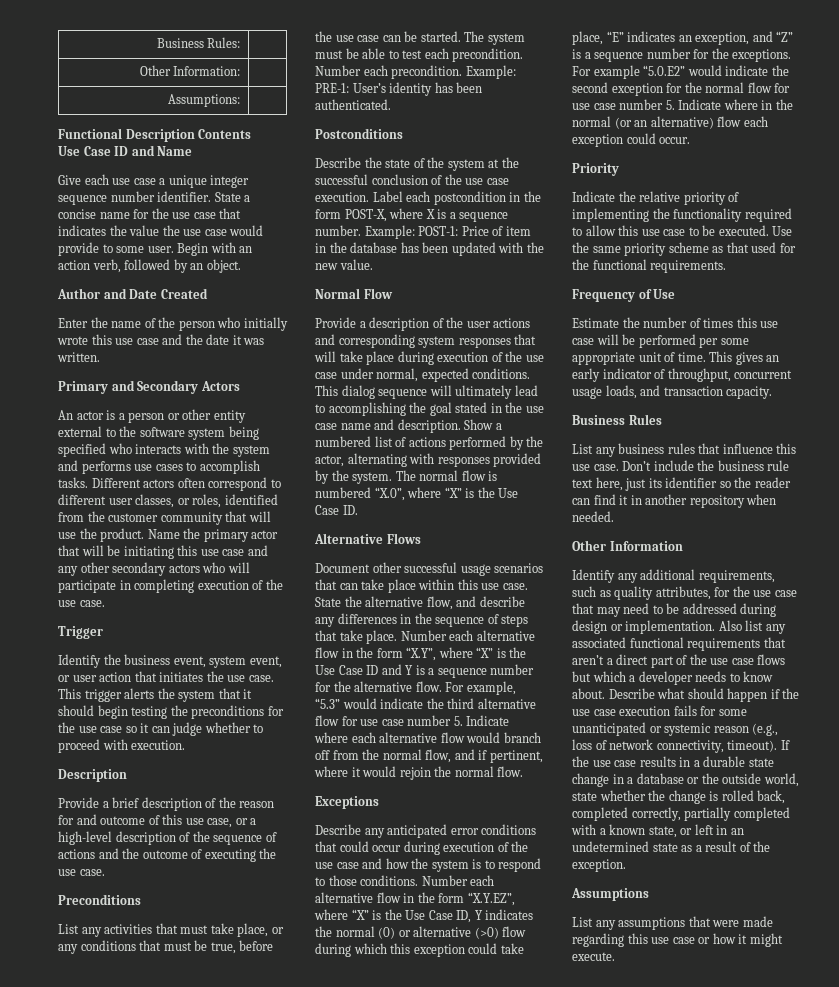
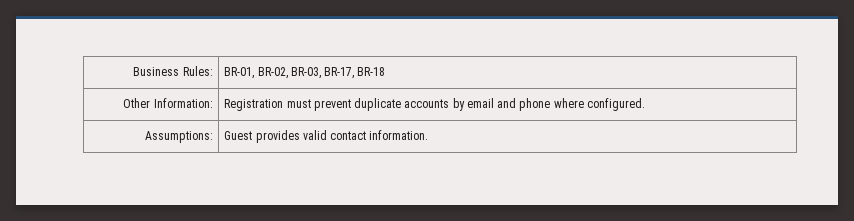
- Business Rules: |
- Other Information: |
- Assumptions: |
- Functional Description Contents
- Use Case ID and Name
- Give each use case a unique integer sequence number identifier. State a concise name for the use case that indicates the value the use case would provide to some user. Begin with an action verb, followed by an object.
- Author and Date Created
- Enter the name of the person who initially wrote this use case and the date it was written.
- Primary and Secondary Actors
- An actor is a person or other entity external to the software system being specified who interacts with the system and performs use cases to accomplish tasks. Different actors often correspond to different user classes, or roles, identified from the customer community that will use the product. Name the primary actor that will be initiating this use case and any other secondary actors who will participate in completing execution of the use case.
- Trigger
- Identify the business event, system event, or user action that initiates the use case. This trigger alerts the system that it should begin testing the preconditions for the use case so it can judge whether to proceed with execution.
- Description
- Provide a brief description of the reason for and outcome of this use case, or a high-level description of the sequence of actions and the outcome of executing the use case.
- Preconditions
- List any activities that must take place, or any conditions that must be true, before the use case can be started. The system must be able to test each precondition. Number each precondition. Example: PRE-1: User’s identity has been authenticated.
- Postconditions
- Describe the state of the system at the successful conclusion of the use case execution. Label each postcondition in the form POST-X, where X is a sequence number. Example: POST-1: Price of item in the database has been updated with the new value.
- Normal Flow
- Provide a description of the user actions and corresponding system responses that will take place during execution of the use case under normal, expected conditions. This dialog sequence will ultimately lead to accomplishing the goal stated in the use case name and description. Show a numbered list of actions performed by the actor, alternating with responses provided by the system. The normal flow is numbered “X.0”, where “X” is the Use Case ID.
- Alternative Flows
- Document other successful usage scenarios that can take place within this use case. State the alternative flow, and describe any differences in the sequence of steps that take place. Number each alternative flow in the form “X.Y”, where “X” is the Use Case ID and Y is a sequence number for the alternative flow. For example, “5.3” would indicate the third alternative flow for use case number 5. Indicate where each alternative flow would branch off from the normal flow, and if pertinent, where it would rejoin the normal flow.
- Exceptions
- Describe any anticipated error conditions that could occur during execution of the use case and how the system is to respond to those conditions. Number each alternative flow in the form “X.Y.EZ”, where “X” is the Use Case ID, Y indicates the normal (0) or alternative (>0) flow during which this exception could take place, “E” indicates an exception, and “Z” is a sequence number for the exceptions. For example “5.0.E2” would indicate the second exception for the normal flow for use case number 5. Indicate where in the normal (or an alternative) flow each exception could occur.
- Priority
- Indicate the relative priority of implementing the functionality required to allow this use case to be executed. Use the same priority scheme as that used for the functional requirements.
- Frequency of Use
- Estimate the number of times this use case will be performed per some appropriate unit of time. This gives an early indicator of throughput, concurrent usage loads, and transaction capacity.
- Business Rules
- List any business rules that influence this use case. Don’t include the business rule text here, just its identifier so the reader can find it in another repository when needed.
- Other Information
- Identify any additional requirements, such as quality attributes, for the use case that may need to be addressed during design or implementation. Also list any associated functional requirements that aren’t a direct part of the use case flows but which a developer needs to know about. Describe what should happen if the use case execution fails for some unanticipated or systemic reason (e.g., loss of network connectivity, timeout). If the use case results in a durable state change in a database or the outside world, state whether the change is rolled back, completed correctly, partially completed with a known state, or left in an undetermined state as a result of the exception.
- Assumptions
- List any assumptions that were made regarding this use case or how it might execute.
+ Business Rules: | BR-01, BR-02, BR-03, BR-17, BR-18
+ Other Information: | Registration must prevent duplicate accounts by email and phone where configured.
+ Assumptions: | Guest provides valid contact information.

